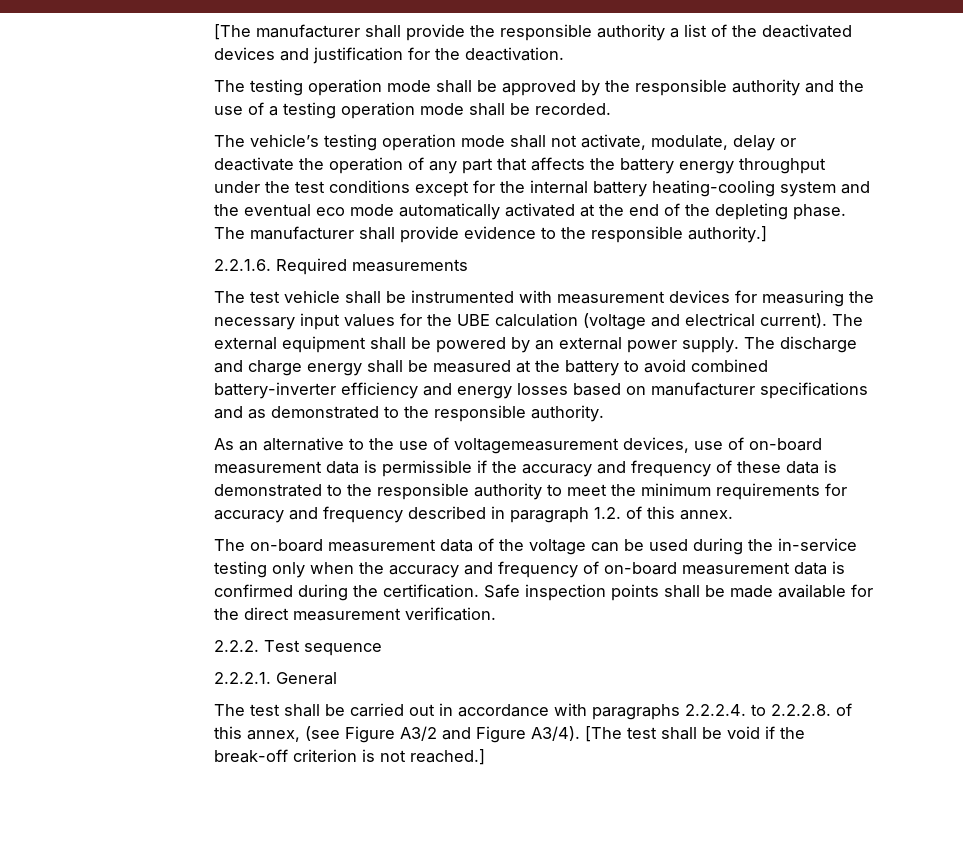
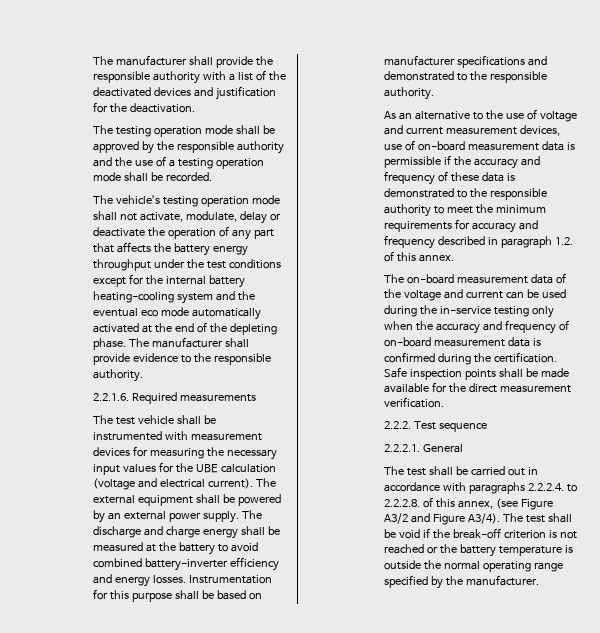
- [The manufacturer shall provide the responsible authority a list of the deactivated devices and justification for the deactivation.
+ The manufacturer shall provide the responsible authority with a list of the deactivated devices and justification for the deactivation.
- The manufacturer shall provide evidence to the responsible authority.]
+ The manufacturer shall provide evidence to the responsible authority.
- The discharge and charge energy shall be measured at the battery to avoid combined battery-inverter efficiency and energy losses based on manufacturer specifications and as demonstrated to the responsible authority.
+ The discharge and charge energy shall be measured at the battery to avoid combined battery-inverter efficiency and energy losses. Instrumentation for this purpose shall be based on manufacturer specifications and demonstrated to the responsible authority.
- As an alternative to the use of voltagemeasurement devices, use of on-board measurement data is permissible if the accuracy and frequency of these data is demonstrated to the responsible authority to meet the minimum requirements for accuracy and frequency described in paragraph 1.2. of this annex.
+ As an alternative to the use of voltage and current measurement devices, use of on-board measurement data is permissible if the accuracy and frequency of these data is demonstrated to the responsible authority to meet the minimum requirements for accuracy and frequency described in paragraph 1.2. of this annex.
- The on-board measurement data of the voltage can be used during the in-service testing only when the accuracy and frequency of on-board measurement data is confirmed during the certification.
+ The on-board measurement data of the voltage and current can be used during the in-service testing only when the accuracy and frequency of on-board measurement data is confirmed during the certification.
- [The test shall be void if the break-off criterion is not reached.]
+ The test shall be void if the break-off criterion is not reached or the battery temperature is outside the normal operating range specified by the manufacturer.

